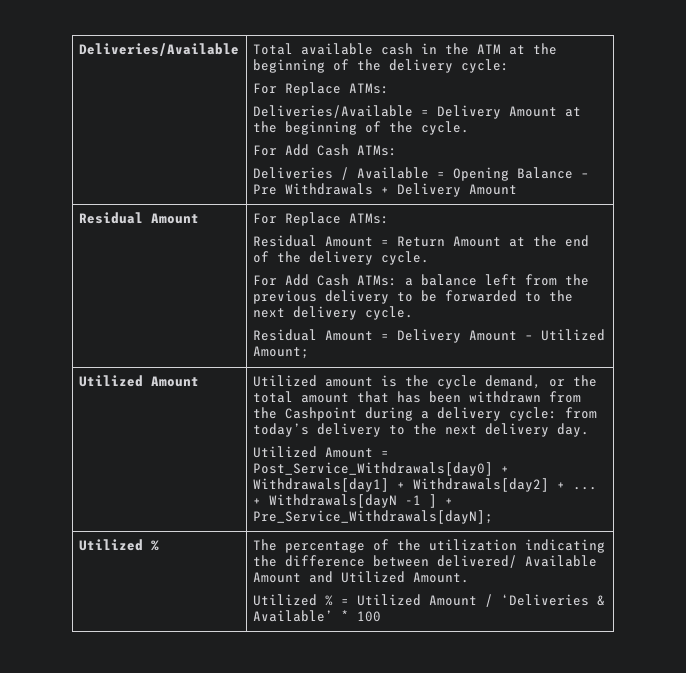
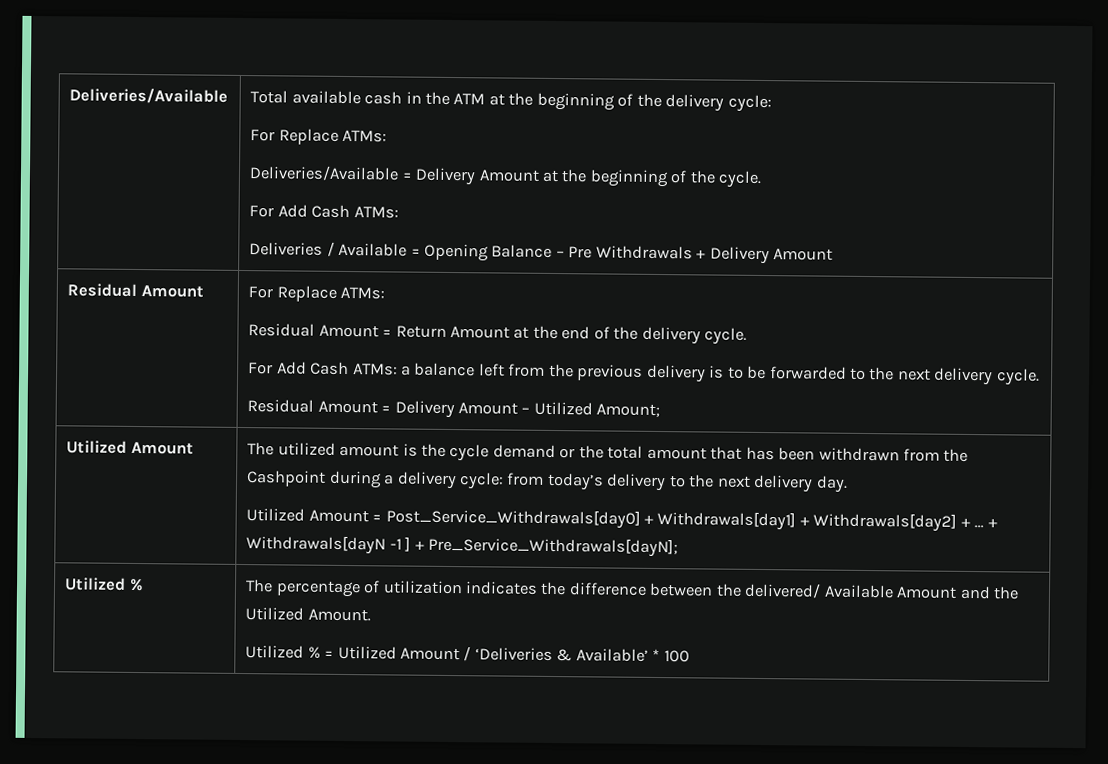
- For Add Cash ATMs: a balance left from the previous delivery to be forwarded to the next delivery cycle.
+ For Add Cash ATMs: a balance left from the previous delivery is to be forwarded to the next delivery cycle.
- Utilized amount is the cycle demand, or the total amount that has been withdrawn from the Cashpoint during a delivery cycle: from today’s delivery to the next delivery day.
+ The utilized amount is the cycle demand or the total amount that has been withdrawn from the Cashpoint during a delivery cycle: from today’s delivery to the next delivery day.
- Utilized % | The percentage of the utilization indicating the difference between delivered/ Available Amount and Utilized Amount.
+ Utilized % | The percentage of utilization indicates the difference between the delivered/ Available Amount and the Utilized Amount.

